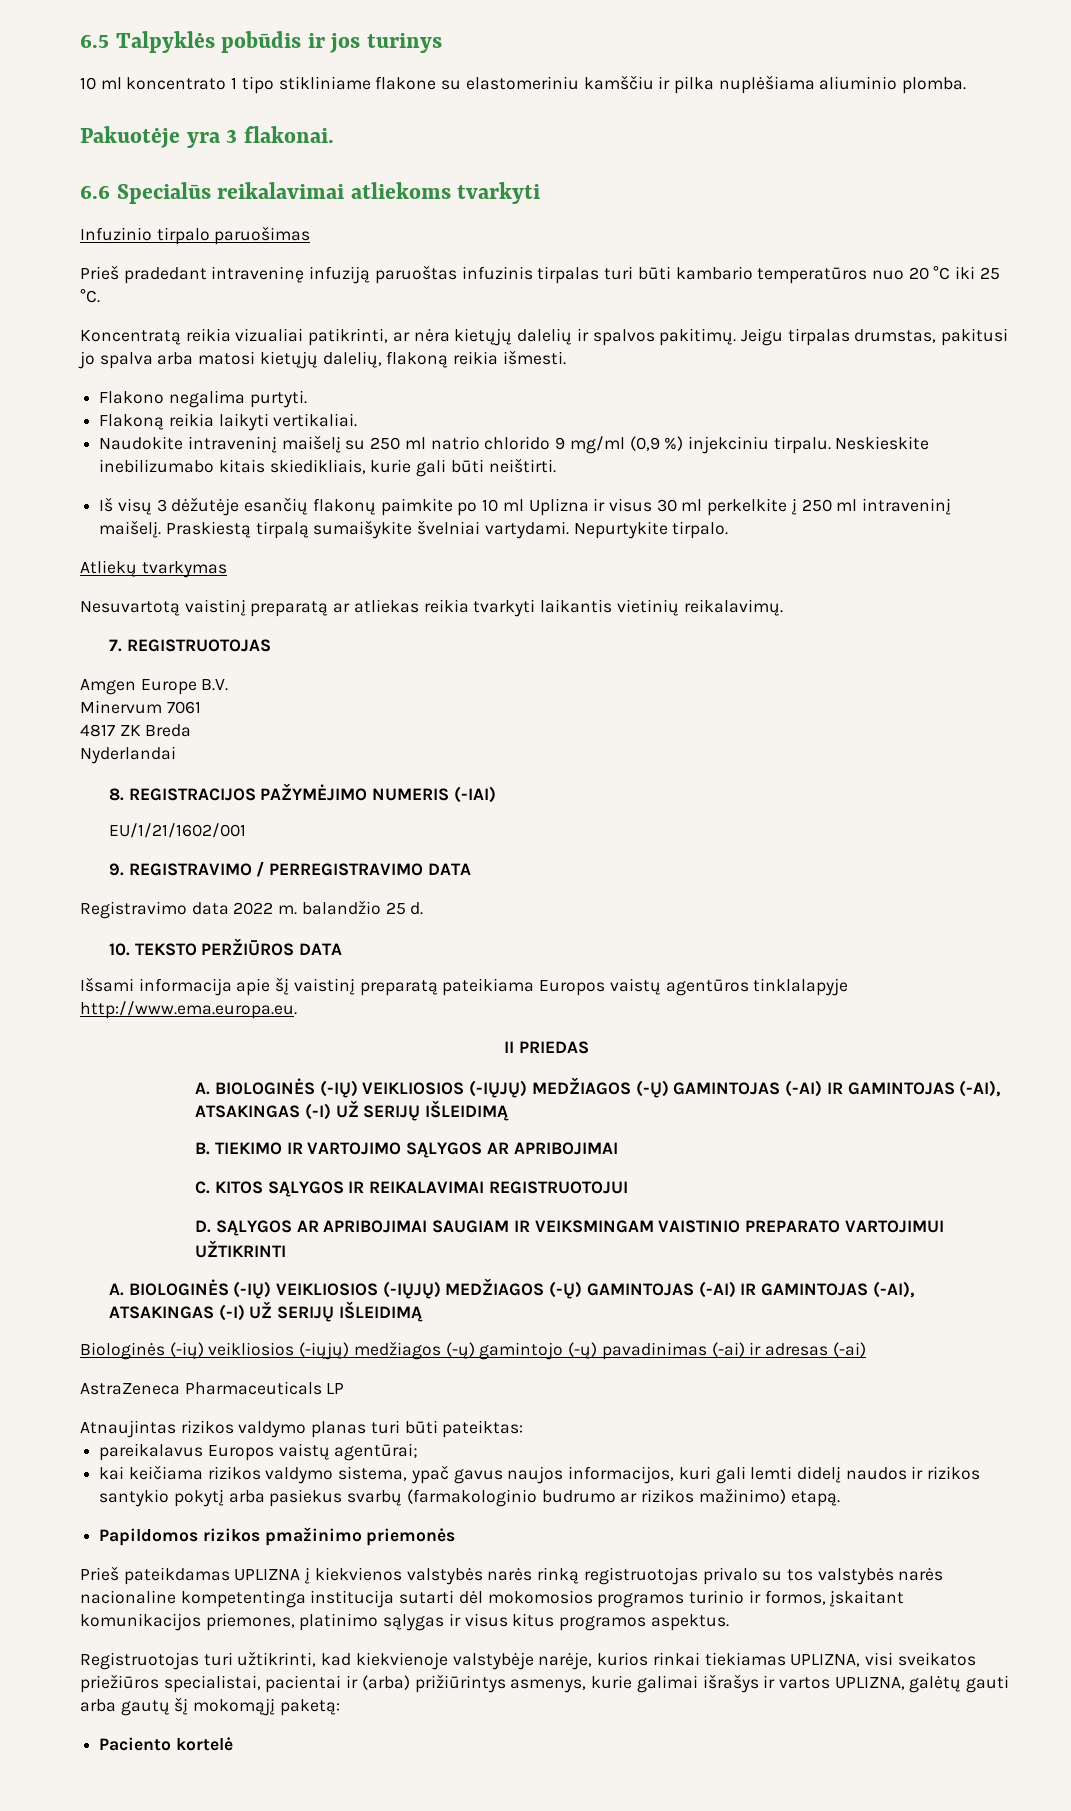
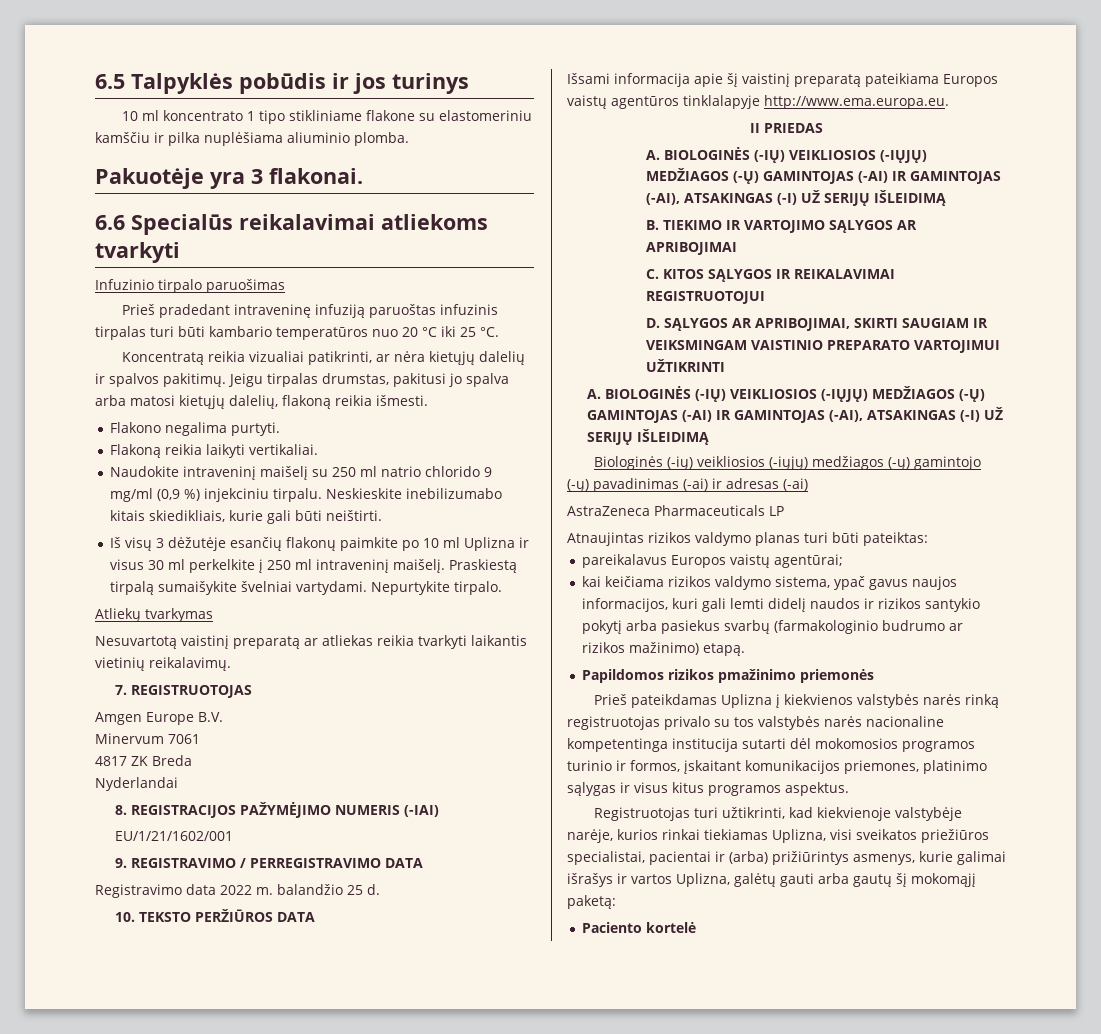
- D. SĄLYGOS AR APRIBOJIMAI SAUGIAM IR VEIKSMINGAM VAISTINIO PREPARATO VARTOJIMUI UŽTIKRINTI
+ D. SĄLYGOS AR APRIBOJIMAI, SKIRTI SAUGIAM IR VEIKSMINGAM VAISTINIO PREPARATO VARTOJIMUI UŽTIKRINTI
- Prieš pateikdamas UPLIZNA į kiekvienos valstybės narės rinką registruotojas privalo su tos valstybės narės nacionaline kompetentinga institucija sutarti dėl mokomosios programos turinio ir formos, įskaitant komunikacijos priemones, platinimo sąlygas ir visus kitus programos aspektus.
+ Prieš pateikdamas Uplizna į kiekvienos valstybės narės rinką registruotojas privalo su tos valstybės narės nacionaline kompetentinga institucija sutarti dėl mokomosios programos turinio ir formos, įskaitant komunikacijos priemones, platinimo sąlygas ir visus kitus programos aspektus.
- Registruotojas turi užtikrinti, kad kiekvienoje valstybėje narėje, kurios rinkai tiekiamas UPLIZNA, visi sveikatos priežiūros specialistai, pacientai ir (arba) prižiūrintys asmenys, kurie galimai išrašys ir vartos UPLIZNA, galėtų gauti arba gautų šį mokomąjį paketą:
+ Registruotojas turi užtikrinti, kad kiekvienoje valstybėje narėje, kurios rinkai tiekiamas Uplizna, visi sveikatos priežiūros specialistai, pacientai ir (arba) prižiūrintys asmenys, kurie galimai išrašys ir vartos Uplizna, galėtų gauti arba gautų šį mokomąjį paketą:

